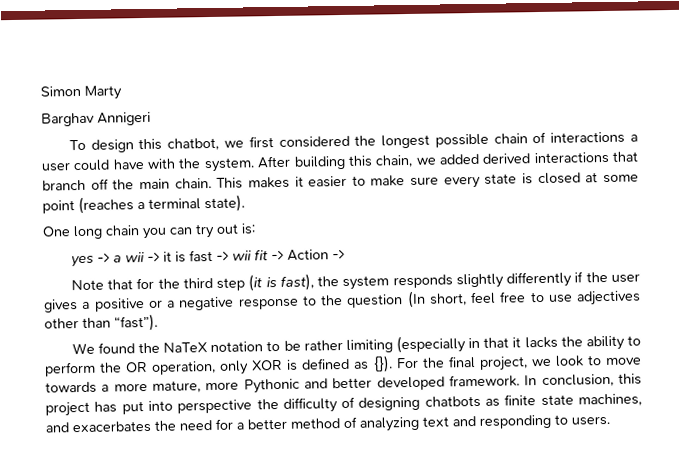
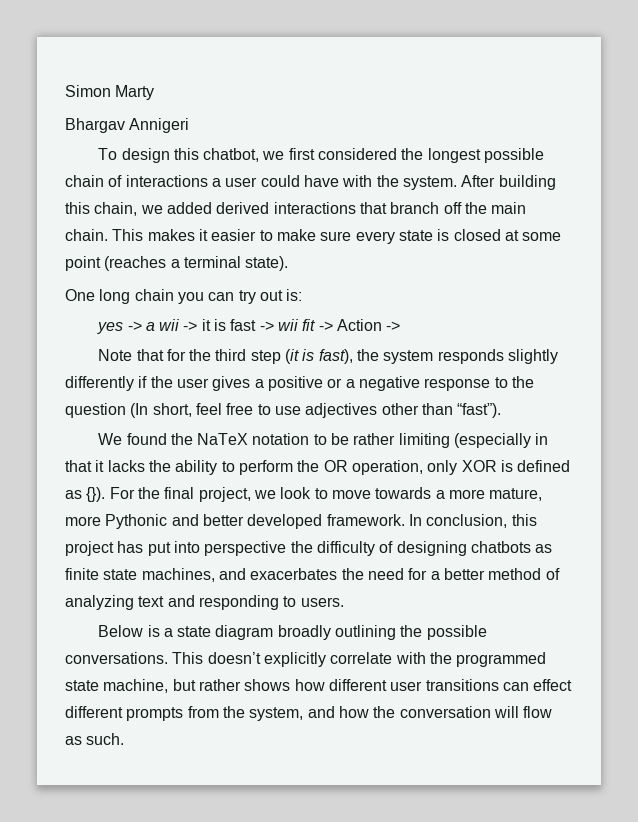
- Barghav Annigeri
+ Bhargav Annigeri
+ Below is a state diagram broadly outlining the possible conversations. This doesn’t explicitly correlate with the programmed state machine, but rather shows how different user transitions can effect different prompts from the system, and how the conversation will flow as such.

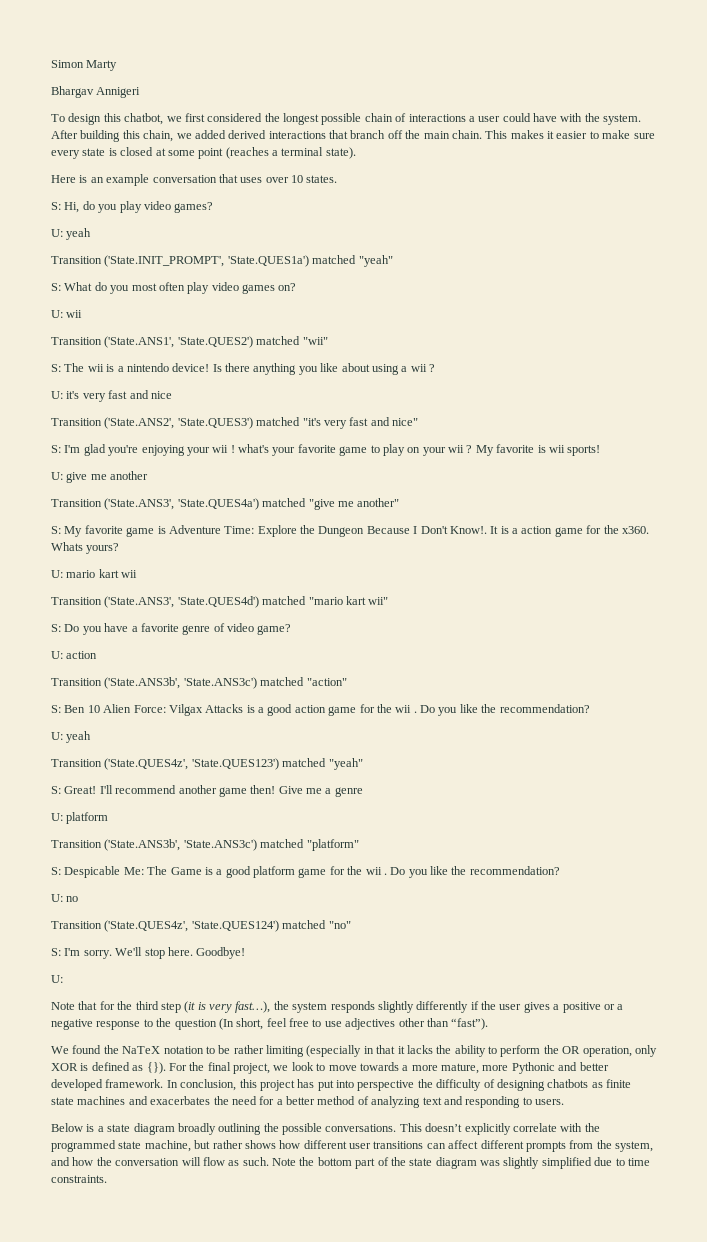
- One long chain you can try out is:
- yes -> a wii -> it is fast -> wii fit -> Action ->
+ Here is an example conversation that uses over 10 states.
+ S: Hi, do you play video games?
+ U: yeah
+ Transition ('State.INIT_PROMPT', 'State.QUES1a') matched "yeah"
+ S: What do you most often play video games on?
+ U: wii
+ Transition ('State.ANS1', 'State.QUES2') matched "wii"
+ S: The wii is a nintendo device! Is there anything you like about using a wii ?
+ U: it's very fast and nice
+ Transition ('State.ANS2', 'State.QUES3') matched "it's very fast and nice"
+ S: I'm glad you're enjoying your wii ! what's your favorite game to play on your wii ? My favorite is wii sports!
+ U: give me another
+ Transition ('State.ANS3', 'State.QUES4a') matched "give me another"
+ S: My favorite game is Adventure Time: Explore the Dungeon Because I Don't Know!. It is a action game for the x360. Whats yours?
+ U: mario kart wii
+ Transition ('State.ANS3', 'State.QUES4d') matched "mario kart wii"
+ S: Do you have a favorite genre of video game?
+ U: action
+ Transition ('State.ANS3b', 'State.ANS3c') matched "action"
+ S: Ben 10 Alien Force: Vilgax Attacks is a good action game for the wii . Do you like the recommendation?
+ U: yeah
+ Transition ('State.QUES4z', 'State.QUES123') matched "yeah"
+ S: Great! I'll recommend another game then! Give me a genre
+ U: platform
+ Transition ('State.ANS3b', 'State.ANS3c') matched "platform"
+ S: Despicable Me: The Game is a good platform game for the wii . Do you like the recommendation?
+ U: no
+ Transition ('State.QUES4z', 'State.QUES124') matched "no"
+ S: I'm sorry. We'll stop here. Goodbye!
+ U:
- Note that for the third step (it is fast), the system responds slightly differently if the user gives a positive or a negative response to the question (In short, feel free to use adjectives other than “fast”).
+ Note that for the third step (it is very fast…), the system responds slightly differently if the user gives a positive or a negative response to the question (In short, feel free to use adjectives other than “fast”).
- In conclusion, this project has put into perspective the difficulty of designing chatbots as finite state machines, and exacerbates the need for a better method of analyzing text and responding to users.
+ In conclusion, this project has put into perspective the difficulty of designing chatbots as finite state machines and exacerbates the need for a better method of analyzing text and responding to users.
- This doesn’t explicitly correlate with the programmed state machine, but rather shows how different user transitions can effect different prompts from the system, and how the conversation will flow as such.
+ This doesn’t explicitly correlate with the programmed state machine, but rather shows how different user transitions can affect different prompts from the system, and how the conversation will flow as such.
+ Note the bottom part of the state diagram was slightly simplified due to time constraints.

